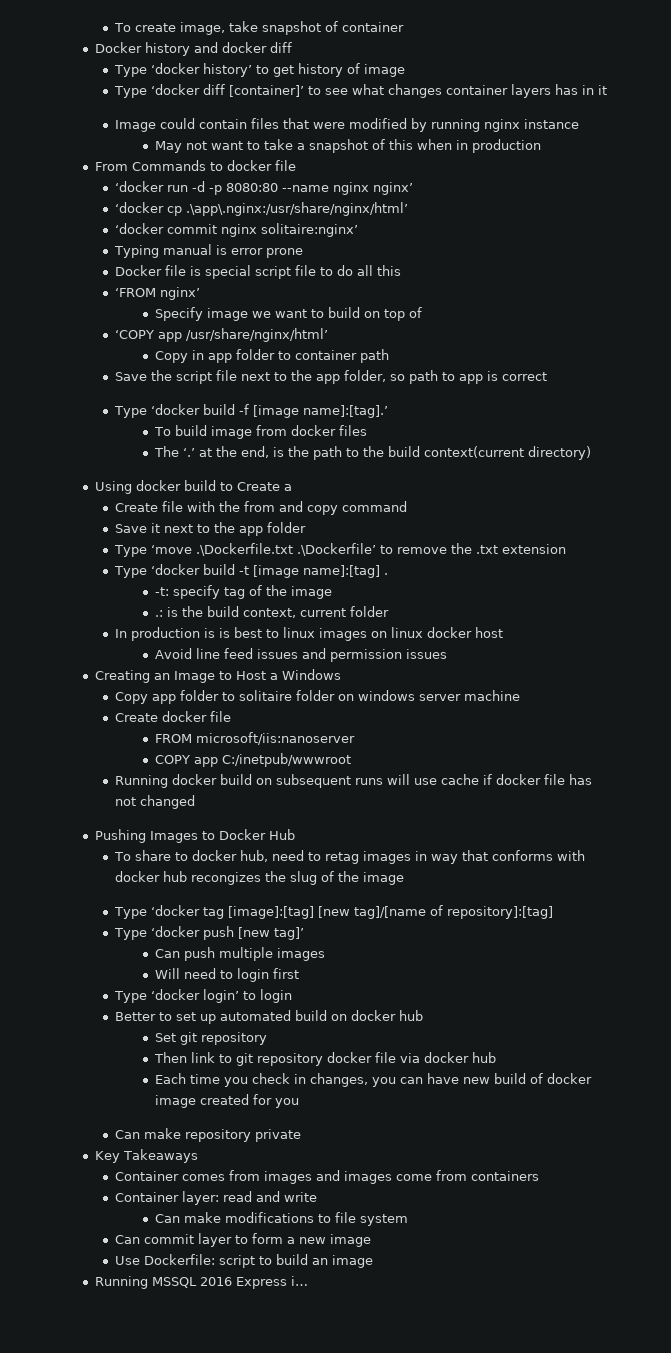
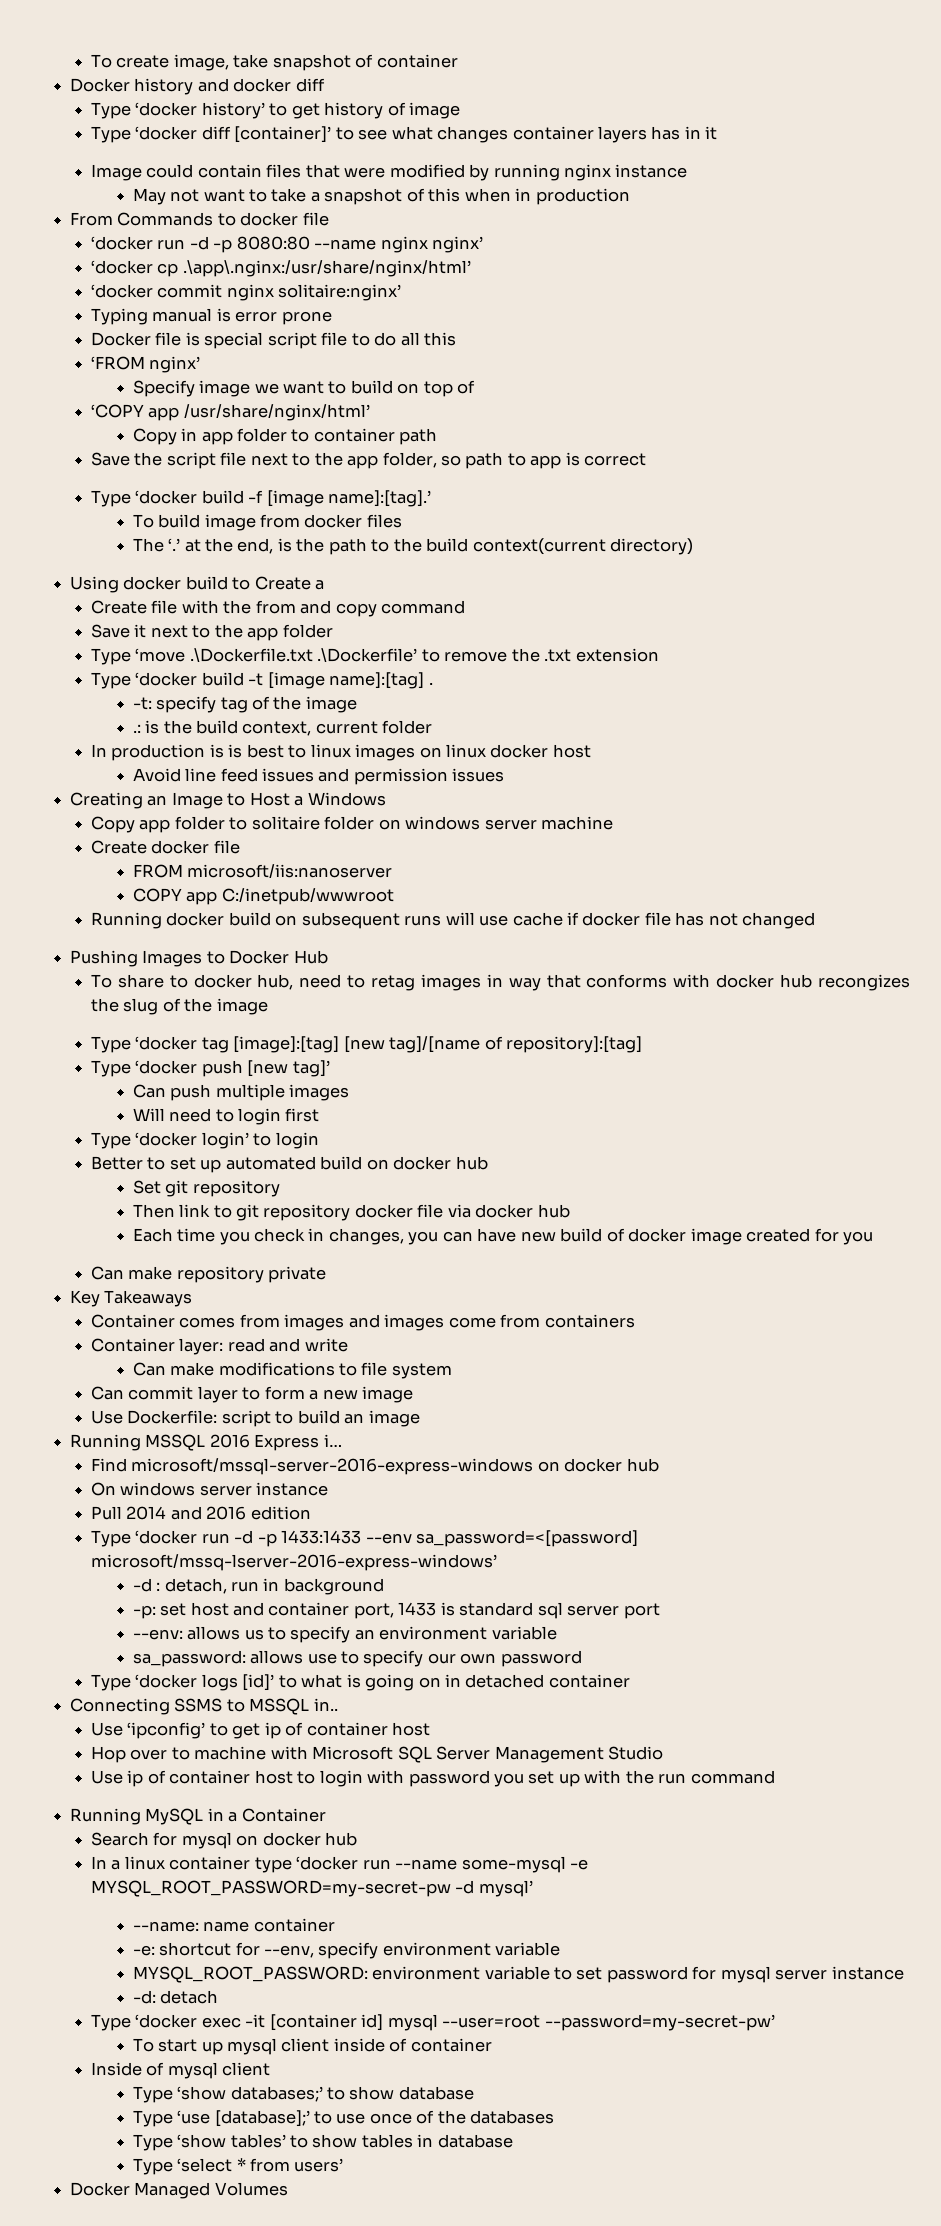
+ Find microsoft/mssql-server-2016-express-windows on docker hub
+ On windows server instance
+ Pull 2014 and 2016 edition
+ Type ‘docker run -d -p 1433:1433 --env sa_password=<[password] microsoft/mssq-lserver-2016-express-windows’
+ -d : detach, run in background
+ -p: set host and container port, 1433 is standard sql server port
+ --env: allows us to specify an environment variable
+ sa_password: allows use to specify our own password
+ Type ‘docker logs [id]’ to what is going on in detached container
+ Connecting SSMS to MSSQL in..
+ Use ‘ipconfig’ to get ip of container host
+ Hop over to machine with Microsoft SQL Server Management Studio
+ Use ip of container host to login with password you set up with the run command
+ Running MySQL in a Container
+ Search for mysql on docker hub
+ In a linux container type ‘docker run --name some-mysql -e MYSQL_ROOT_PASSWORD=my-secret-pw -d mysql’
+ --name: name container
+ -e: shortcut for --env, specify environment variable
+ MYSQL_ROOT_PASSWORD: environment variable to set password for mysql server instance
+ -d: detach
+ Type ‘docker exec -it [container id] mysql --user=root --password=my-secret-pw’
+ To start up mysql client inside of container
+ Inside of mysql client
+ Type ‘show databases;’ to show database
+ Type ‘use [database];’ to use once of the databases
+ Type ‘show tables’ to show tables in database
+ Type ‘select * from users’
+ Docker Managed Volumes

